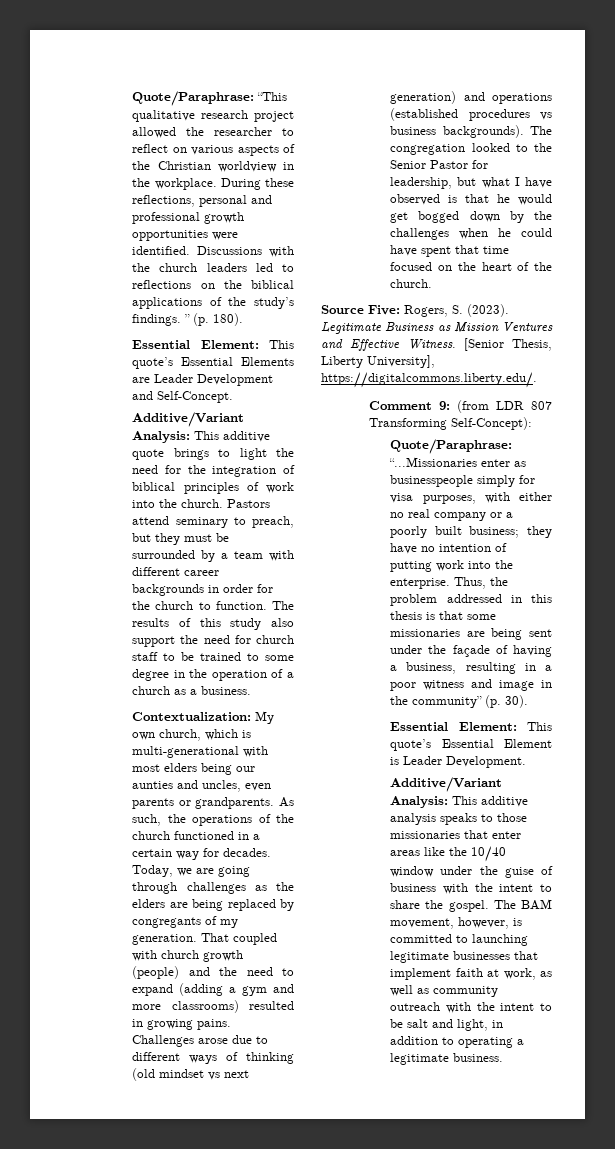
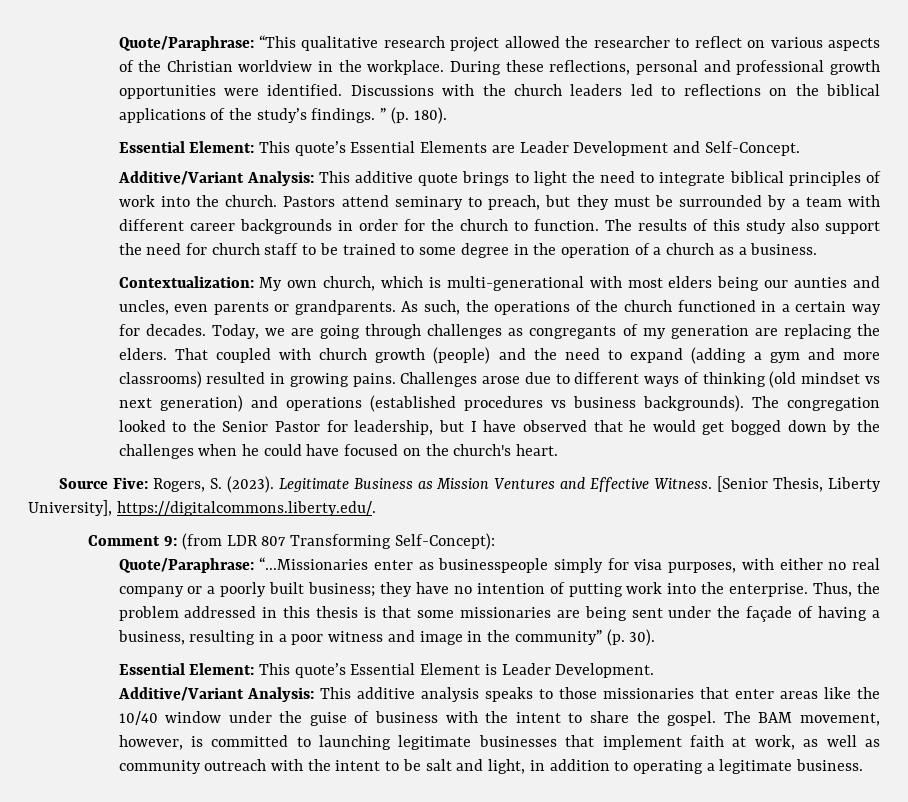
- Additive/Variant Analysis: This additive quote brings to light the need for the integration of biblical principles of work into the church.
+ Additive/Variant Analysis: This additive quote brings to light the need to integrate biblical principles of work into the church.
- Today, we are going through challenges as the elders are being replaced by congregants of my generation.
+ Today, we are going through challenges as congregants of my generation are replacing the elders.
- The congregation looked to the Senior Pastor for leadership, but what I have observed is that he would get bogged down by the challenges when he could have spent that time focused on the heart of the church.
+ The congregation looked to the Senior Pastor for leadership, but I have observed that he would get bogged down by the challenges when he could have focused on the church's heart.

